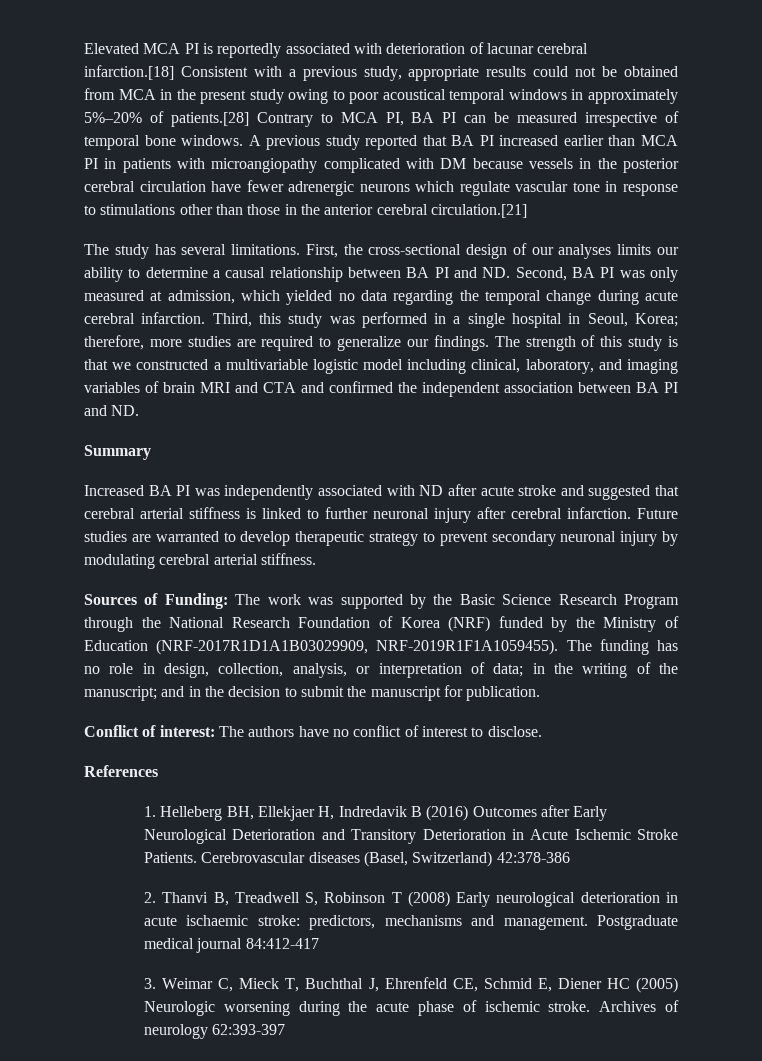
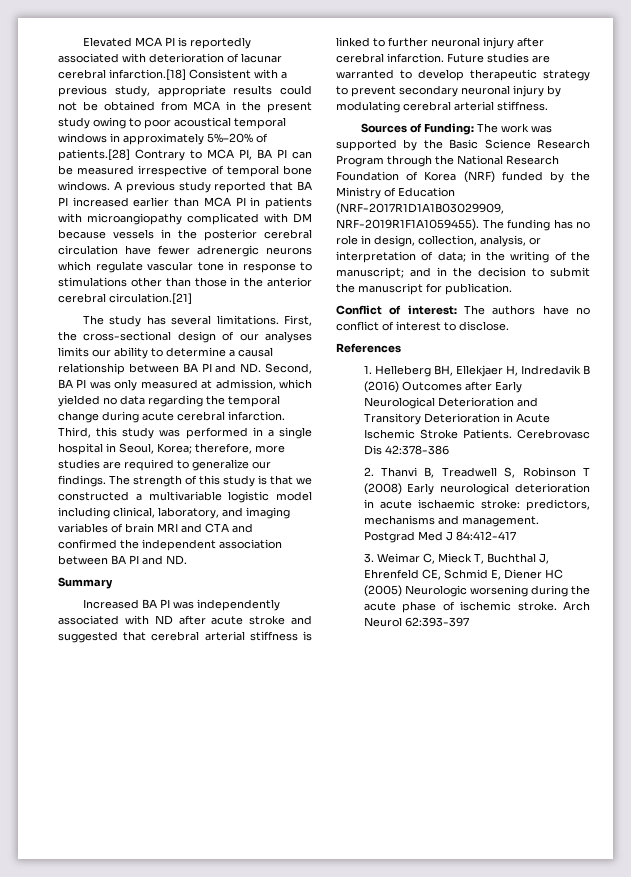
- Cerebrovascular diseases (Basel, Switzerland) 42:378-386
+ Cerebrovasc Dis 42:378-386
- Postgraduate medical journal 84:412-417
+ Postgrad Med J 84:412-417
- Archives of neurology 62:393-397
+ Arch Neurol 62:393-397

